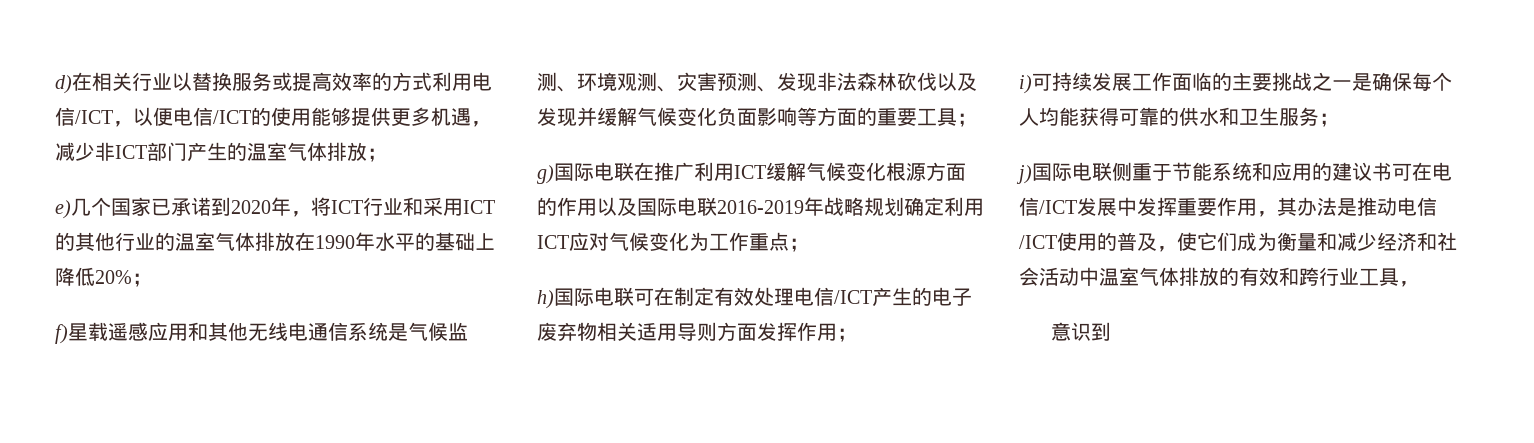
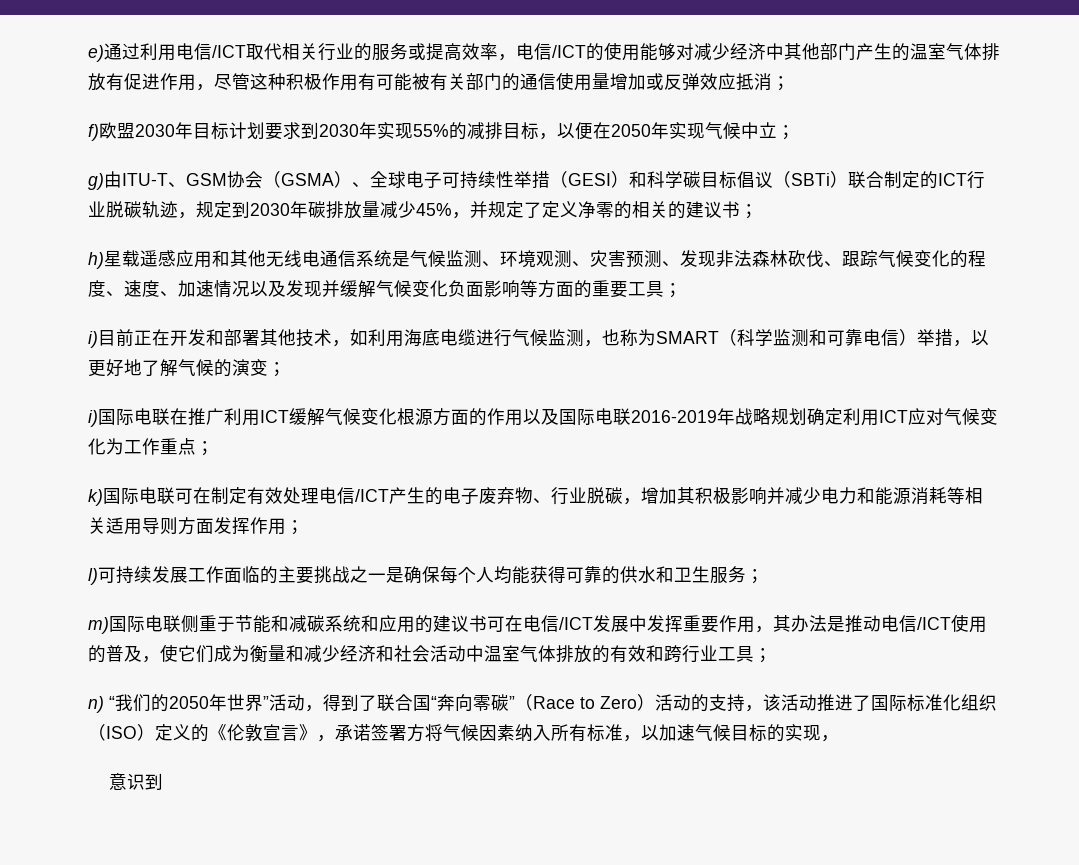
- d)在相关行业以替换服务或提高效率的方式利用电信/ICT，以便电信/ICT的使用能够提供更多机遇，减少非ICT部门产生的温室气体排放；
- e)几个国家已承诺到2020年，将ICT行业和采用ICT的其他行业的温室气体排放在1990年水平的基础上降低20%；
- f)星载遥感应用和其他无线电通信系统是气候监测、环境观测、灾害预测、发现非法森林砍伐以及发现并缓解气候变化负面影响等方面的重要工具；
+ e)通过利用电信/ICT取代相关行业的服务或提高效率，电信/ICT的使用能够对减少经济中其他部门产生的温室气体排放有促进作用，尽管这种积极作用有可能被有关部门的通信使用量增加或反弹效应抵消；
+ f)欧盟2030年目标计划要求到2030年实现55%的减排目标，以便在2050年实现气候中立；
+ g)由ITU-T、GSM协会（GSMA）、全球电子可持续性举措（GESI）和科学碳目标倡议（SBTi）联合制定的ICT行业脱碳轨迹，规定到2030年碳排放量减少45%，并规定了定义净零的相关的建议书；
+ h)星载遥感应用和其他无线电通信系统是气候监测、环境观测、灾害预测、发现非法森林砍伐、跟踪气候变化的程度、速度、加速情况以及发现并缓解气候变化负面影响等方面的重要工具；
- g)国际电联在推广利用ICT缓解气候变化根源方面的作用以及国际电联2016-2019年战略规划确定利用ICT应对气候变化为工作重点；
+ i)目前正在开发和部署其他技术，如利用海底电缆进行气候监测，也称为SMART（科学监测和可靠电信）举措，以更好地了解气候的演变；
+ i)国际电联在推广利用ICT缓解气候变化根源方面的作用以及国际电联2016-2019年战略规划确定利用ICT应对气候变化为工作重点；
- h)国际电联可在制定有效处理电信/ICT产生的电子废弃物相关适用导则方面发挥作用；
+ k)国际电联可在制定有效处理电信/ICT产生的电子废弃物、行业脱碳，增加其积极影响并减少电力和能源消耗等相关适用导则方面发挥作用；
- i)可持续发展工作面临的主要挑战之一是确保每个人均能获得可靠的供水和卫生服务；
+ l)可持续发展工作面临的主要挑战之一是确保每个人均能获得可靠的供水和卫生服务；
- j)国际电联侧重于节能系统和应用的建议书可在电信/ICT发展中发挥重要作用，其办法是推动电信/ICT使用的普及，使它们成为衡量和减少经济和社会活动中温室气体排放的有效和跨行业工具，
+ m)国际电联侧重于节能和减碳系统和应用的建议书可在电信/ICT发展中发挥重要作用，其办法是推动电信/ICT使用的普及，使它们成为衡量和减少经济和社会活动中温室气体排放的有效和跨行业工具；
+ n) “我们的2050年世界”活动，得到了联合国“奔向零碳”（Race to Zero）活动的支持，该活动推进了国际标准化组织（ISO）定义的《伦敦宣言》，承诺签署方将气候因素纳入所有标准，以加速气候目标的实现，

